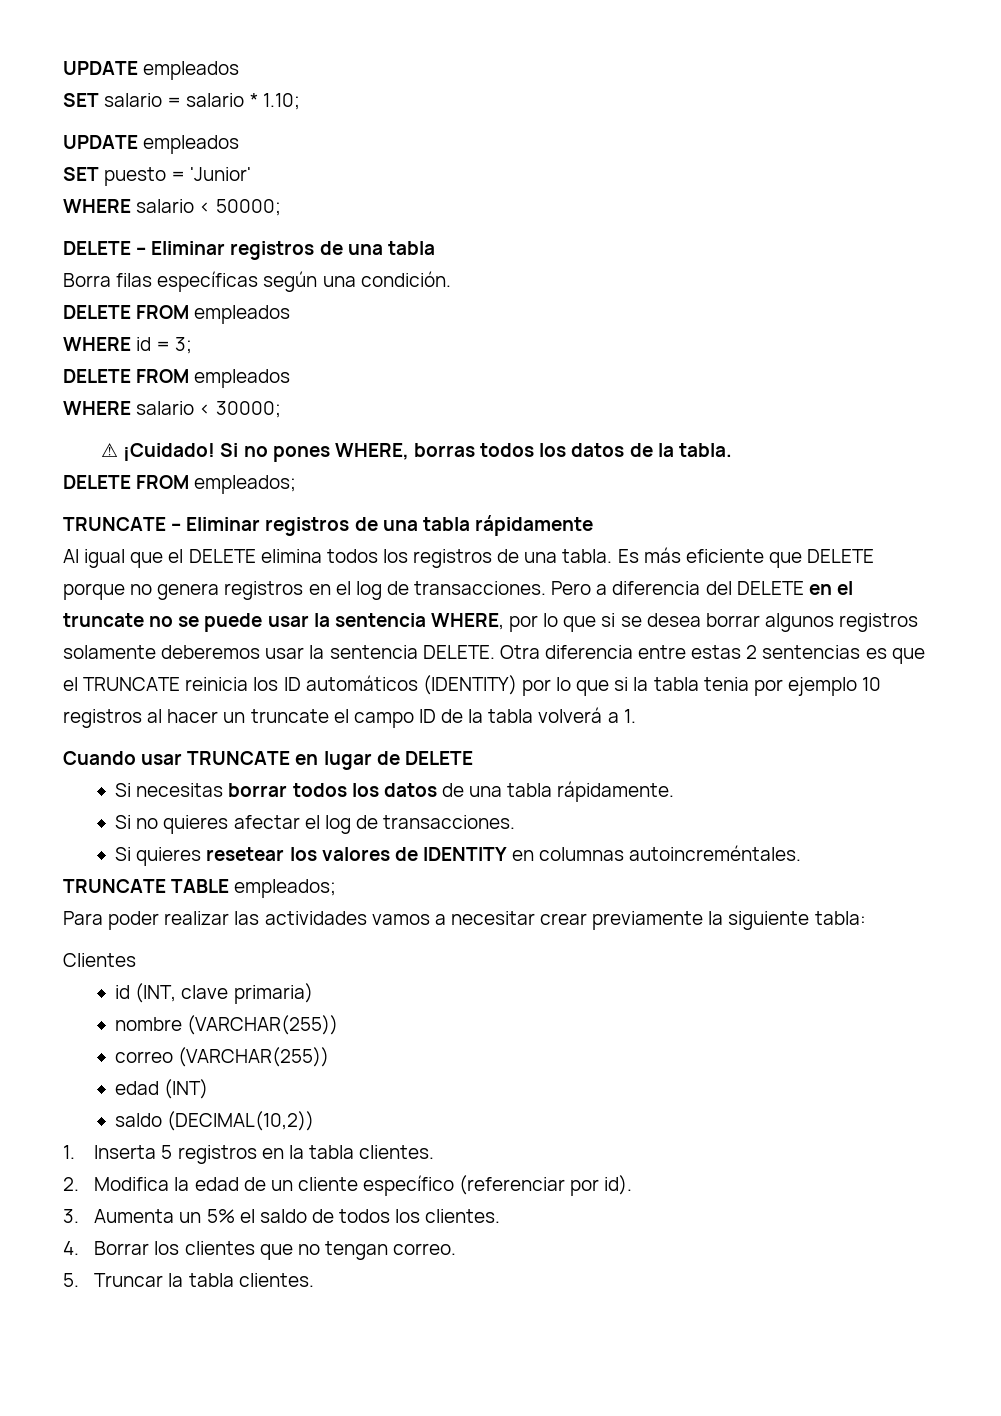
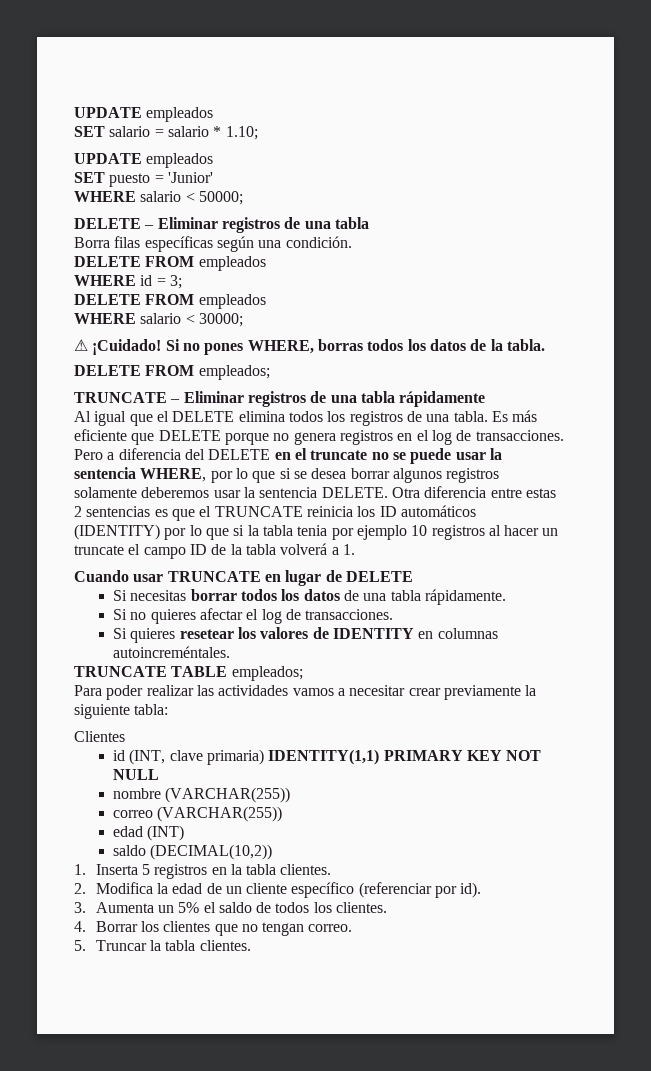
- id (INT, clave primaria)
+ id (INT, clave primaria) IDENTITY(1,1) PRIMARY KEY NOT NULL

